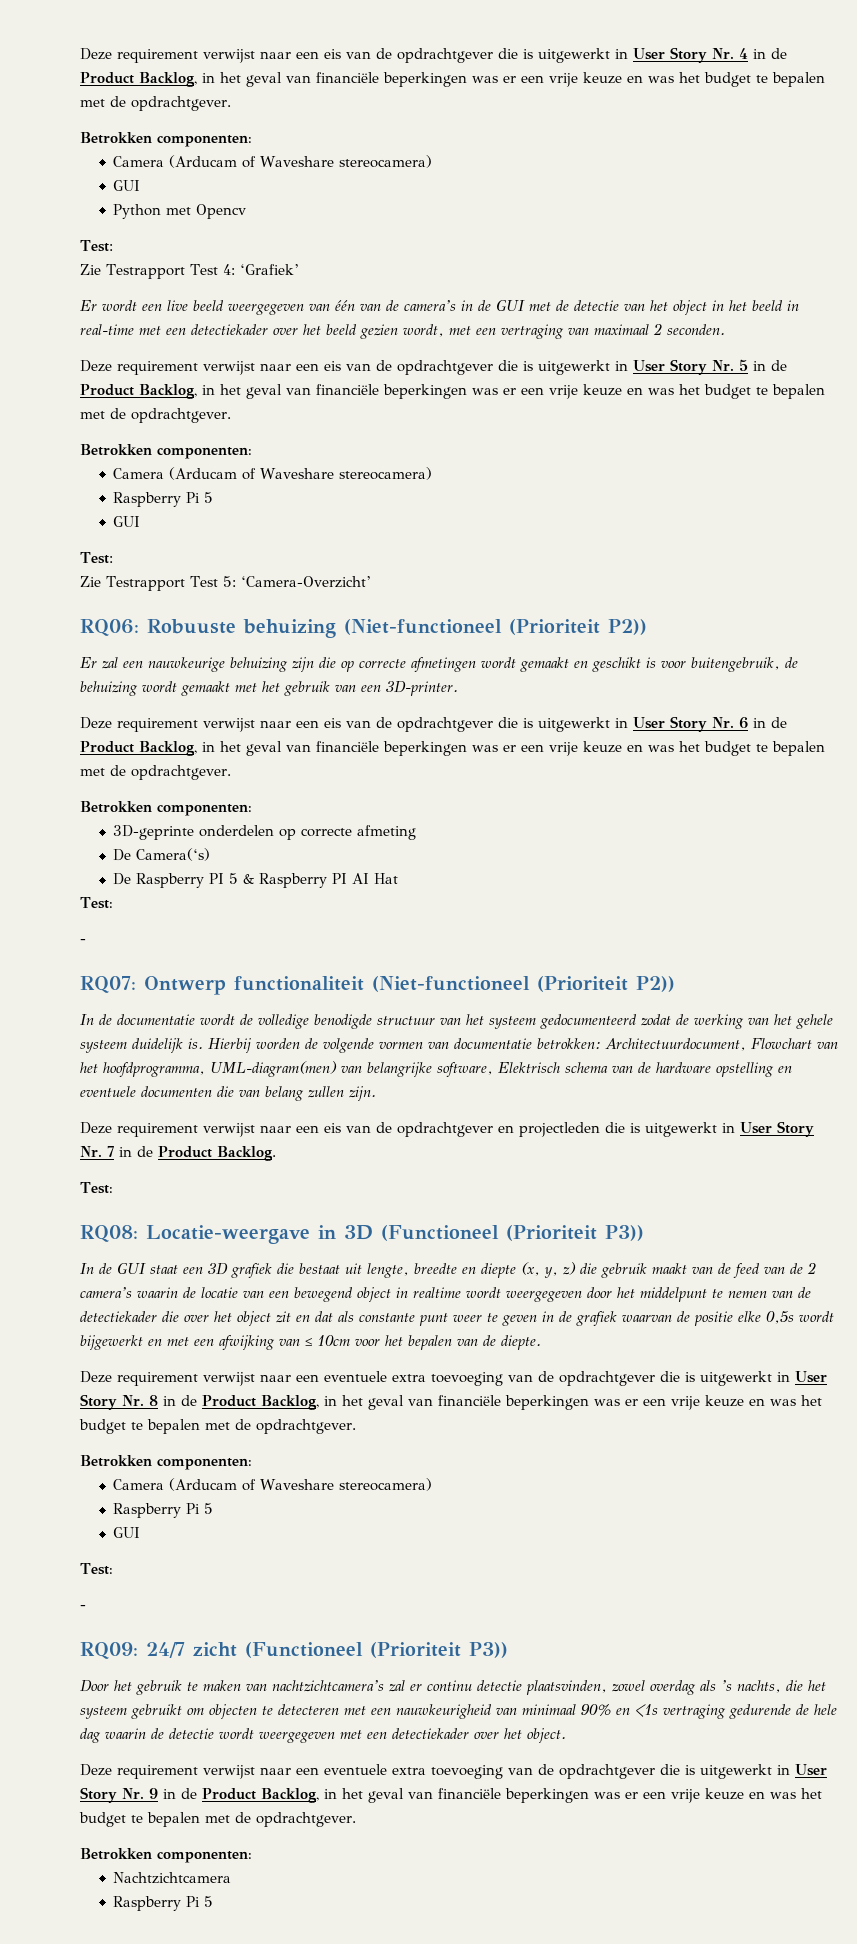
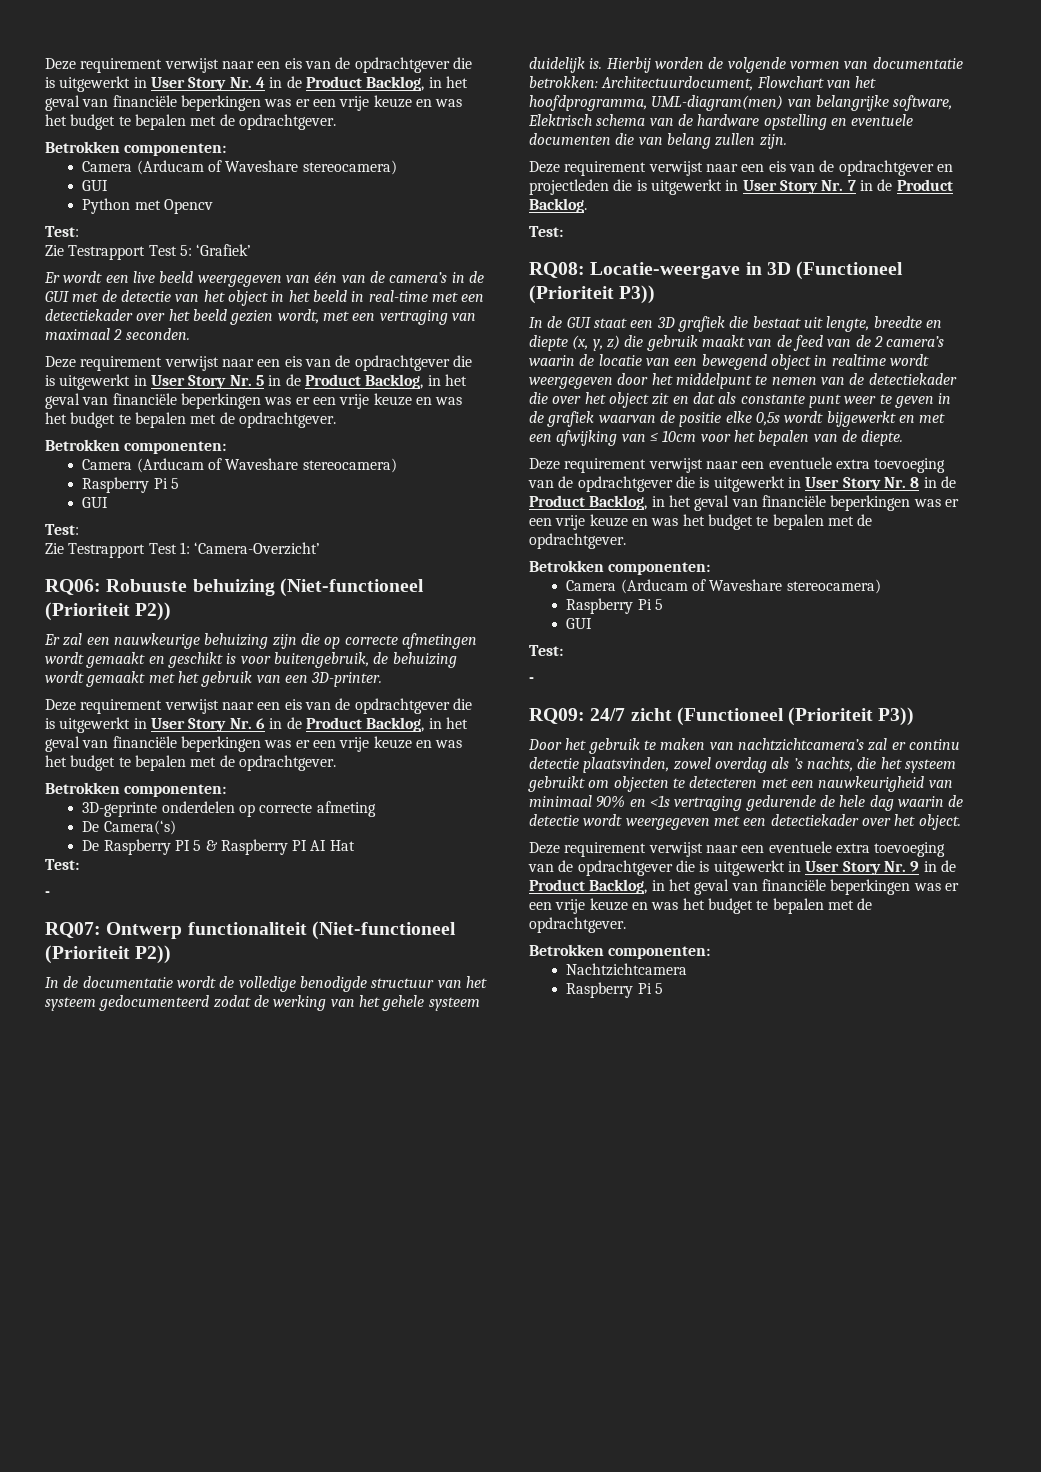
- Zie Testrapport Test 4: ‘Grafiek’
+ Zie Testrapport Test 5: ‘Grafiek’
- Zie Testrapport Test 5: ‘Camera-Overzicht’
+ Zie Testrapport Test 1: ‘Camera-Overzicht’

